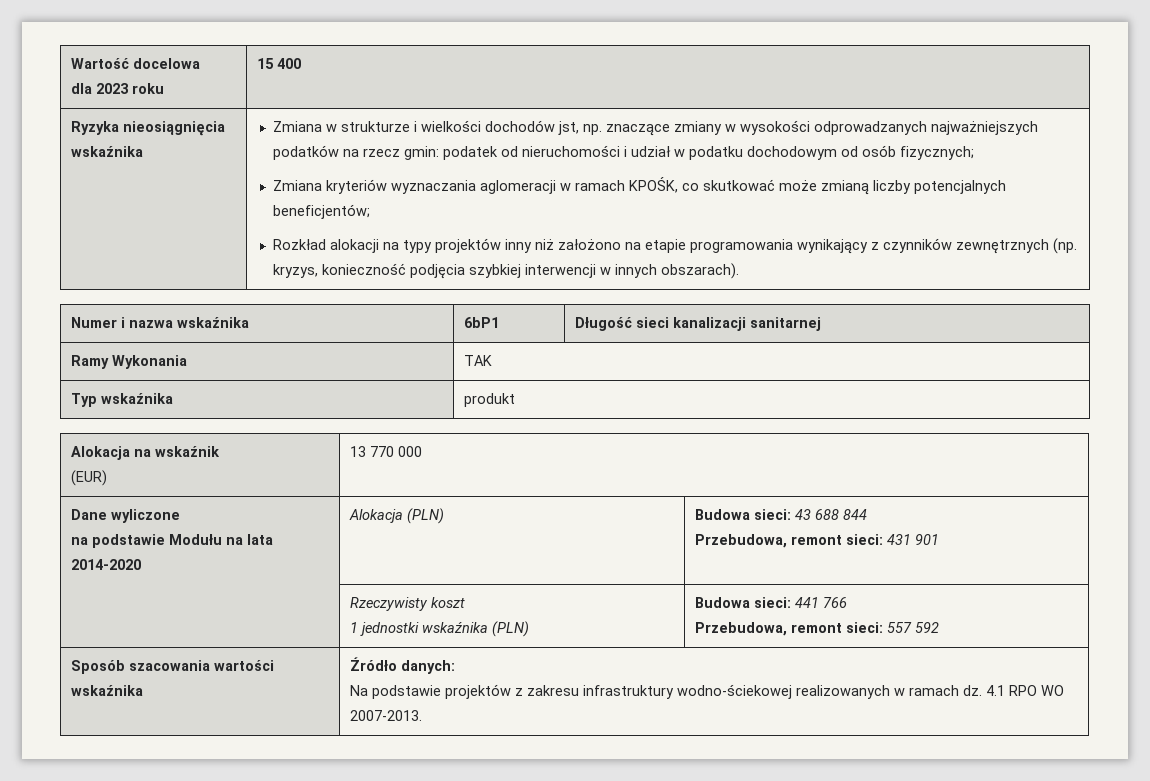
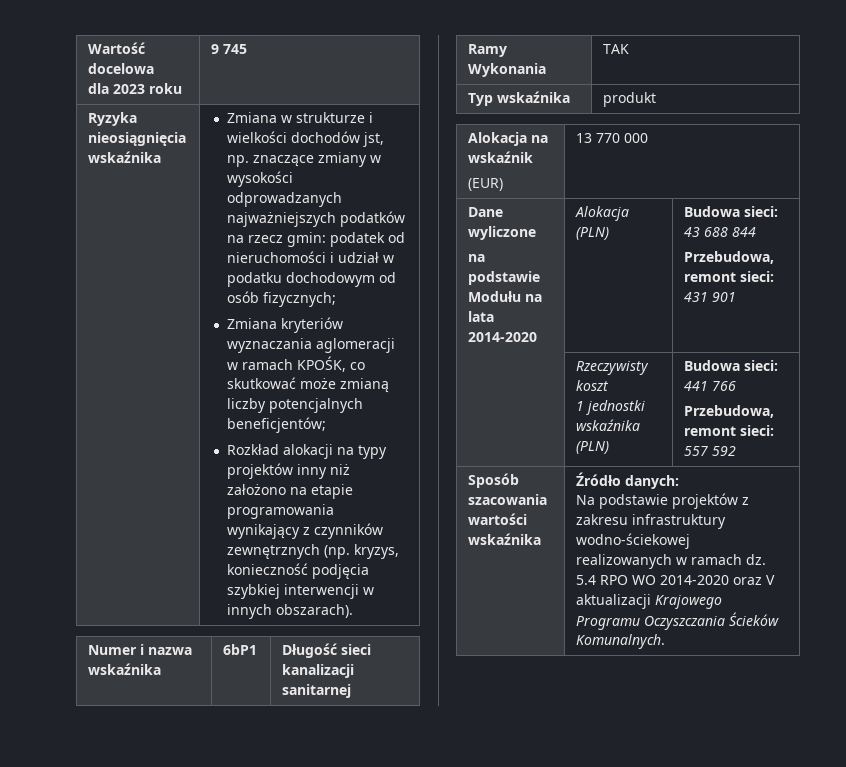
  Wartość docelowa
- dla 2023 roku | 15 400
+ dla 2023 roku | 9 745
  Sposób szacowania wartości wskaźnika | Źródło danych:
- Na podstawie projektów z zakresu infrastruktury wodno-ściekowej realizowanych w ramach dz. 4.1 RPO WO 2007-2013.
+ Na podstawie projektów z zakresu infrastruktury wodno-ściekowej realizowanych w ramach dz. 5.4 RPO WO 2014-2020 oraz V aktualizacji Krajowego Programu Oczyszczania Ścieków Komunalnych.

